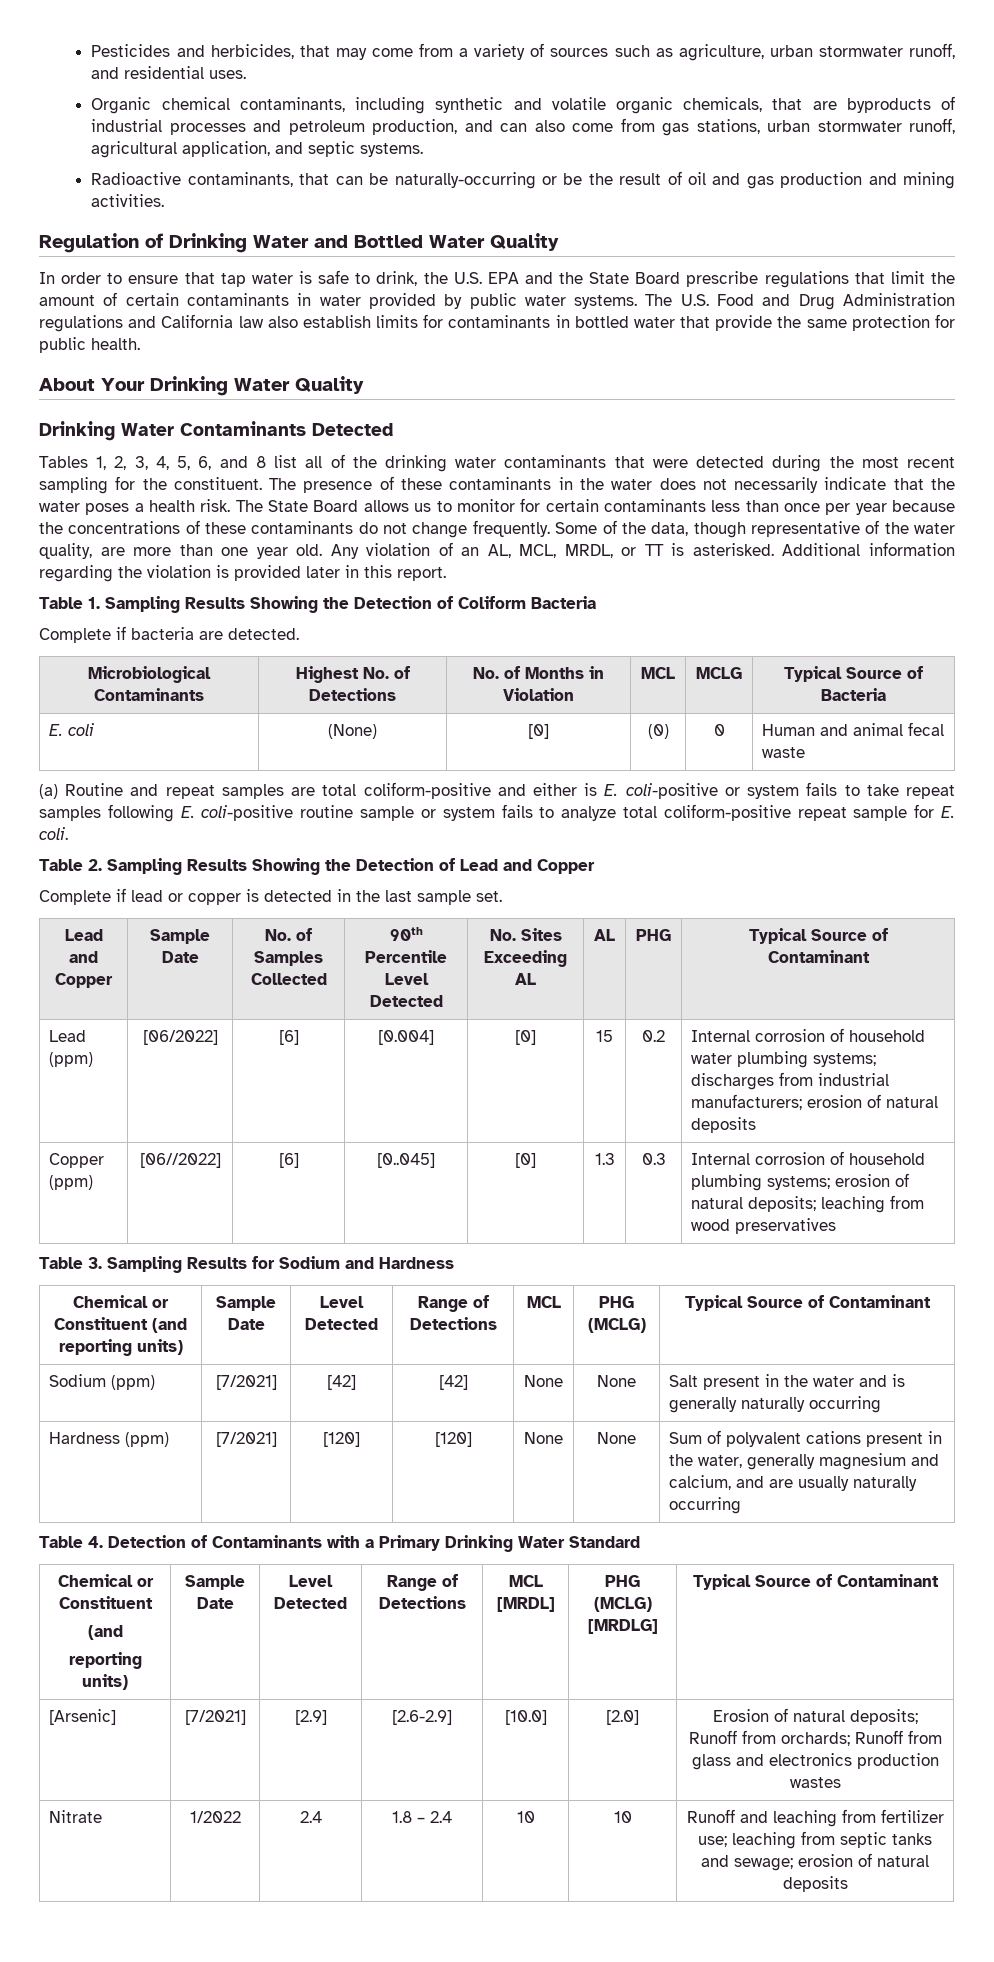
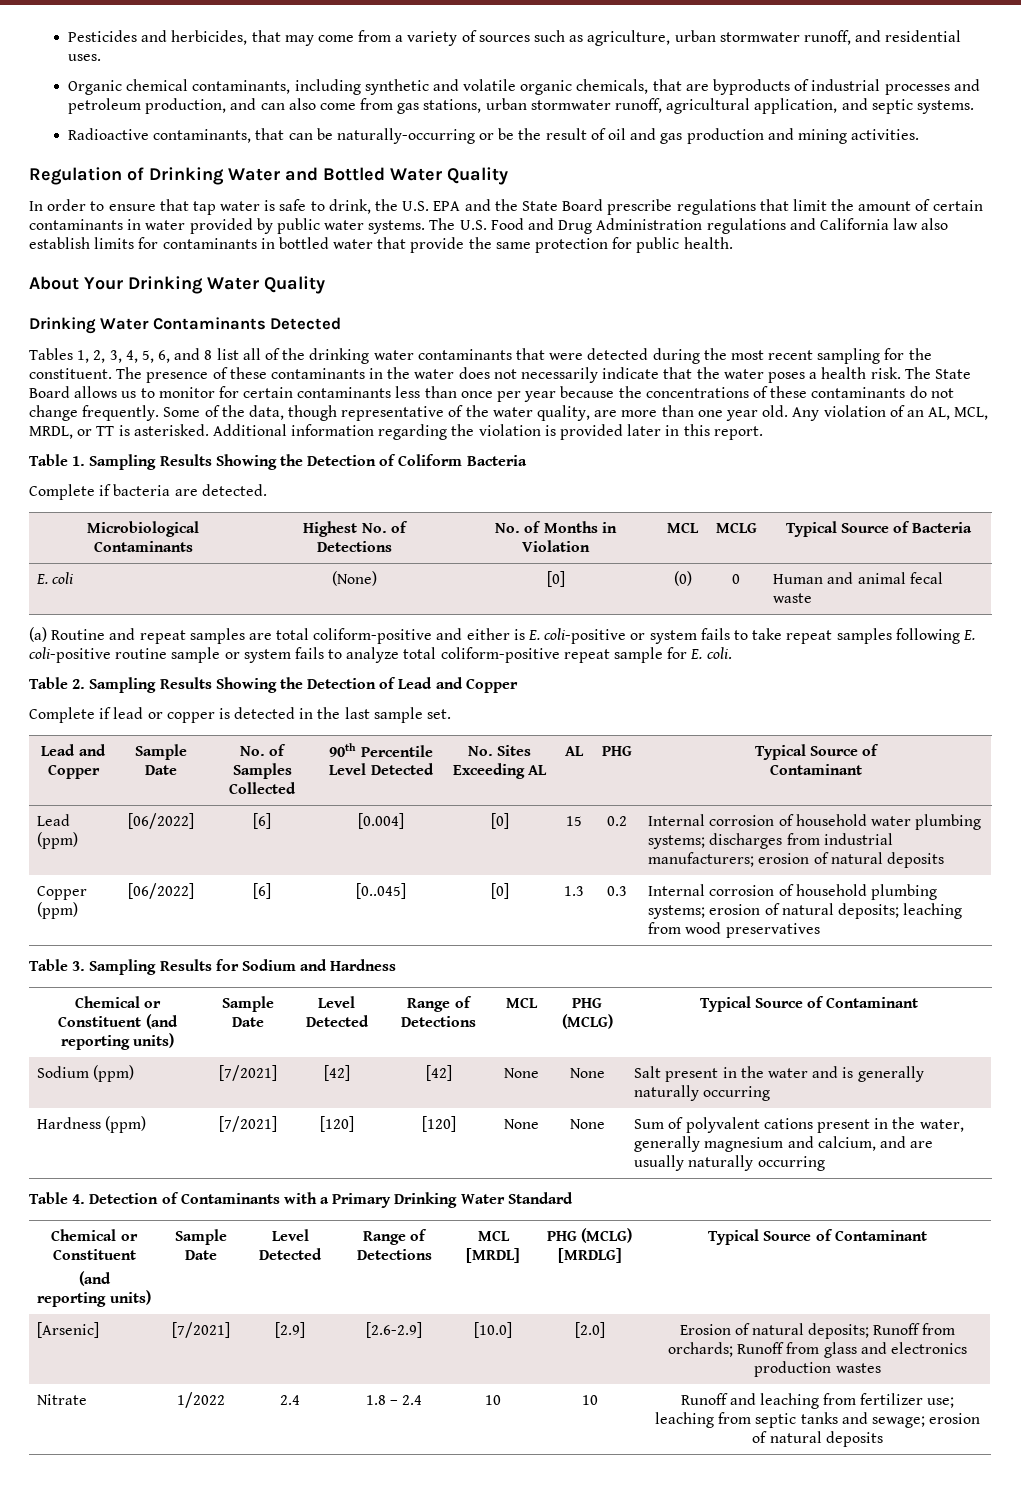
- Copper (ppm) | [06//2022] | [6] | [0..045] | [0] | 1.3 | 0.3 | Internal corrosion of household plumbing systems; erosion of natural deposits; leaching from wood preservatives
+ Copper (ppm) | [06/2022] | [6] | [0..045] | [0] | 1.3 | 0.3 | Internal corrosion of household plumbing systems; erosion of natural deposits; leaching from wood preservatives

